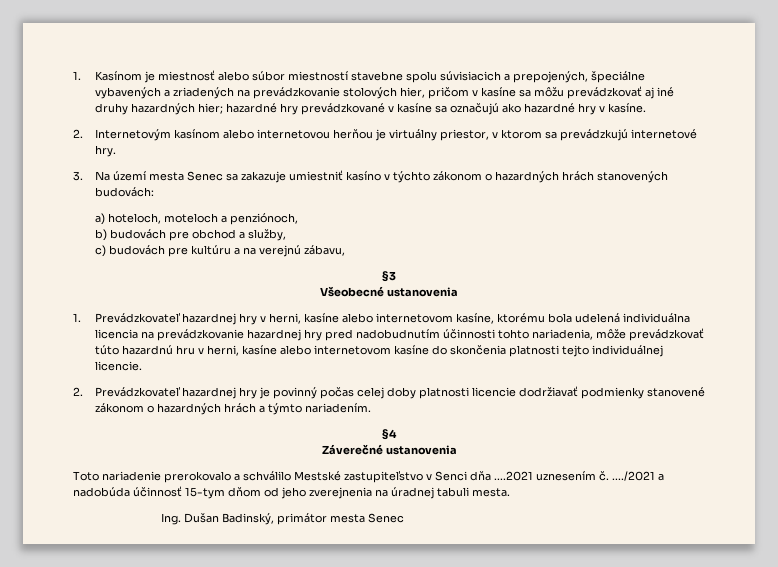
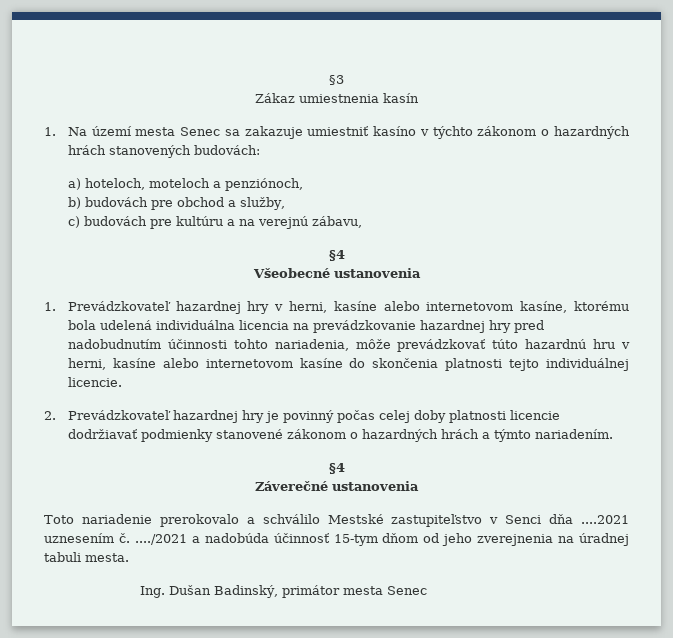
- 1. Kasínom je miestnosť alebo súbor miestností stavebne spolu súvisiacich a prepojených, špeciálne vybavených a zriadených na prevádzkovanie stolových hier, pričom v kasíne sa môžu prevádzkovať aj iné druhy hazardných hier; hazardné hry prevádzkované v kasíne sa označujú ako hazardné hry v kasíne.
- 2. Internetovým kasínom alebo internetovou herňou je virtuálny priestor, v ktorom sa prevádzkujú internetové hry.
- 3. Na území mesta Senec sa zakazuje umiestniť kasíno v týchto zákonom o hazardných hrách stanovených budovách:
+ §3
+ Zákaz umiestnenia kasín
+ 1. Na území mesta Senec sa zakazuje umiestniť kasíno v týchto zákonom o hazardných hrách stanovených budovách:
  c) budovách pre kultúru a na verejnú zábavu,
- §3
+ §4

